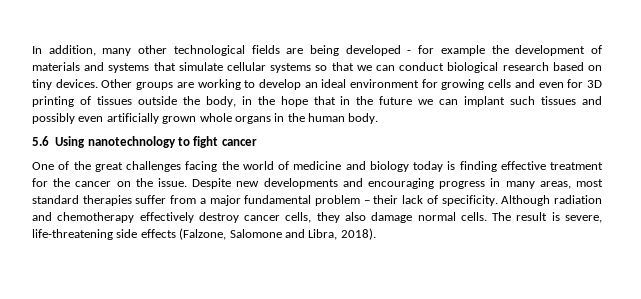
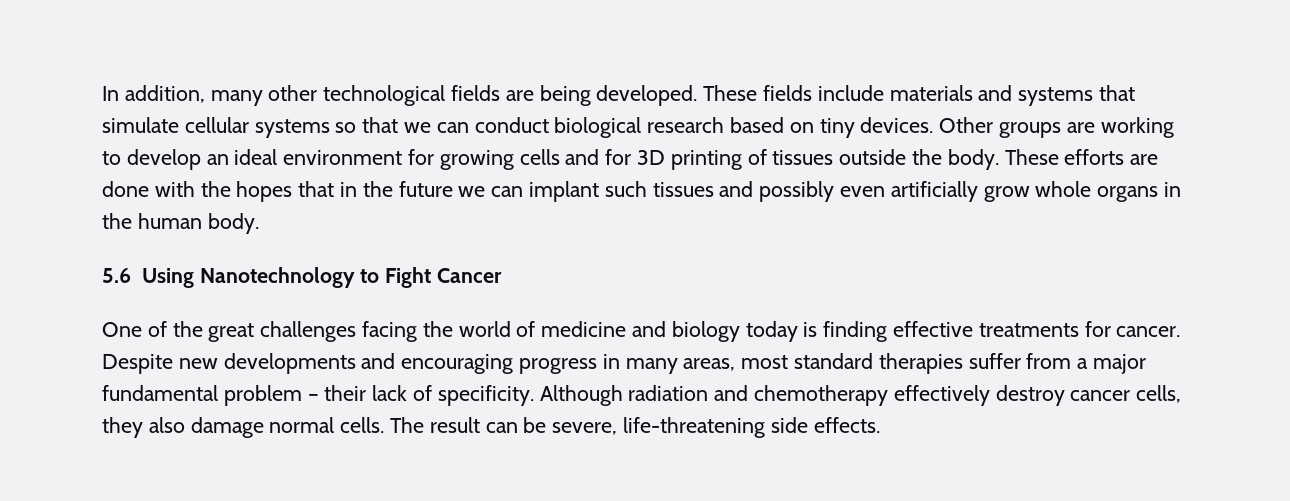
- In addition, many other technological fields are being developed - for example the development of materials and systems that simulate cellular systems so that we can conduct biological research based on tiny devices.
+ In addition, many other technological fields are being developed. These fields include materials and systems that simulate cellular systems so that we can conduct biological research based on tiny devices.
- Other groups are working to develop an ideal environment for growing cells and even for 3D printing of tissues outside the body, in the hope that in the future we can implant such tissues and possibly even artificially grown whole organs in the human body.
+ Other groups are working to develop an ideal environment for growing cells and for 3D printing of tissues outside the body. These efforts are done with the hopes that in the future we can implant such tissues and possibly even artificially grow whole organs in the human body.
- 5.6 Using nanotechnology to fight cancer
+ 5.6 Using Nanotechnology to Fight Cancer
- One of the great challenges facing the world of medicine and biology today is finding effective treatment for the cancer on the issue.
+ One of the great challenges facing the world of medicine and biology today is finding effective treatments for cancer.
- The result is severe, life-threatening side effects (Falzone, Salomone and Libra, 2018).
+ The result can be severe, life-threatening side effects.

